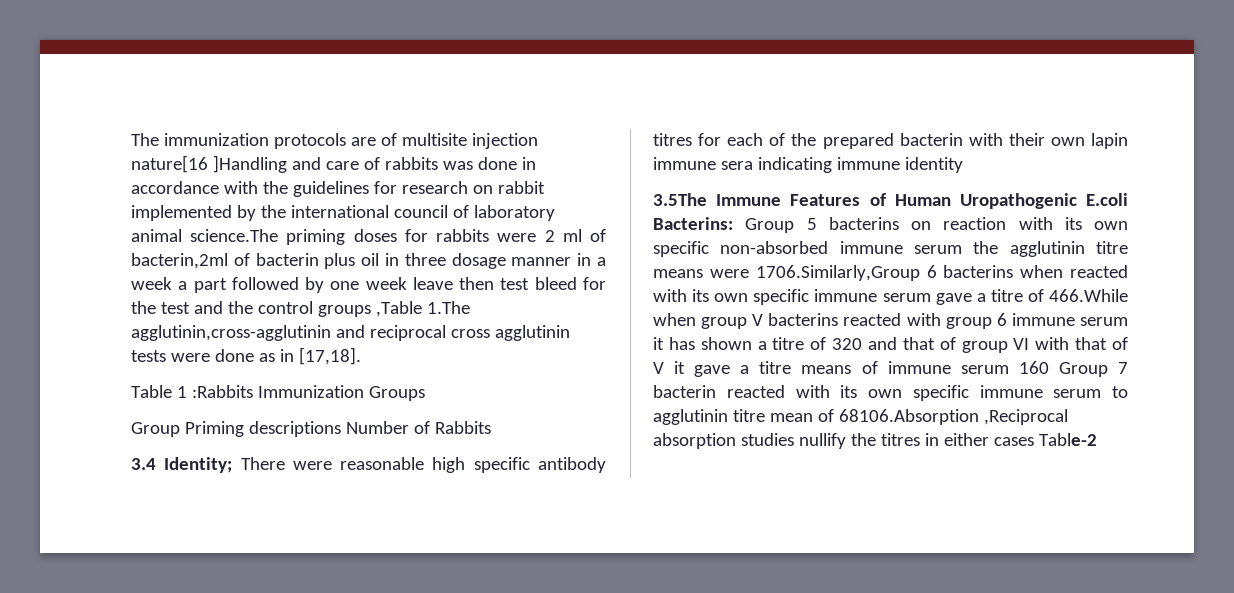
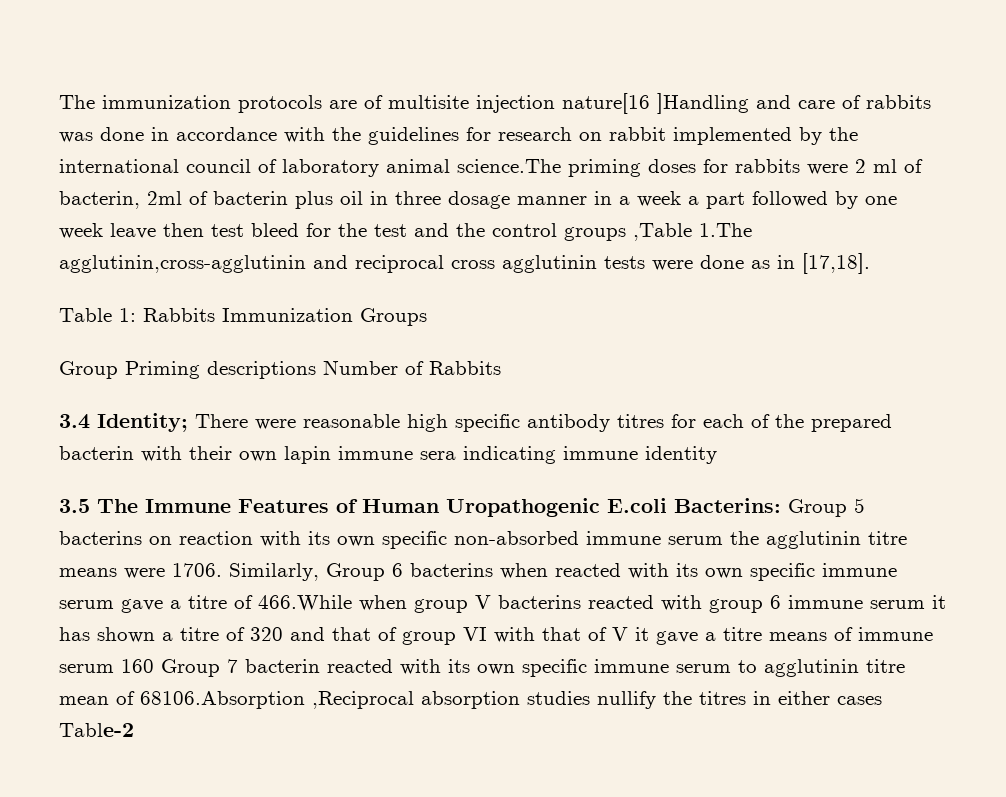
- The immunization protocols are of multisite injection nature[16 ]Handling and care of rabbits was done in accordance with the guidelines for research on rabbit implemented by the international council of laboratory animal science.The priming doses for rabbits were 2 ml of bacterin,2ml of bacterin plus oil in three dosage manner in a week a part followed by one week leave then test bleed for the test and the control groups ,Table 1.The agglutinin,cross-agglutinin and reciprocal cross agglutinin tests were done as in [17,18].
+ The immunization protocols are of multisite injection nature[16 ]Handling and care of rabbits was done in accordance with the guidelines for research on rabbit implemented by the international council of laboratory animal science.The priming doses for rabbits were 2 ml of bacterin, 2ml of bacterin plus oil in three dosage manner in a week a part followed by one week leave then test bleed for the test and the control groups ,Table 1.The agglutinin,cross-agglutinin and reciprocal cross agglutinin tests were done as in [17,18].
- Table 1 :Rabbits Immunization Groups
+ Table 1: Rabbits Immunization Groups
- 3.5The Immune Features of Human Uropathogenic E.coli Bacterins:
+ 3.5 The Immune Features of Human Uropathogenic E.coli Bacterins:
- Group 5 bacterins on reaction with its own specific non-absorbed immune serum the agglutinin titre means were 1706.Similarly,Group 6 bacterins when reacted with its own specific immune serum gave a titre of 466.While when group V bacterins reacted with group 6 immune serum it has shown a titre of 320 and that of group VI with that of V it gave a titre means of immune serum 160 Group 7 bacterin reacted with its own specific immune serum to agglutinin titre mean of 68106.Absorption ,Reciprocal absorption studies nullify the titres in either cases Table-2
+ Group 5 bacterins on reaction with its own specific non-absorbed immune serum the agglutinin titre means were 1706. Similarly, Group 6 bacterins when reacted with its own specific immune serum gave a titre of 466.While when group V bacterins reacted with group 6 immune serum it has shown a titre of 320 and that of group VI with that of V it gave a titre means of immune serum 160 Group 7 bacterin reacted with its own specific immune serum to agglutinin titre mean of 68106.Absorption ,Reciprocal absorption studies nullify the titres in either cases Table-2

